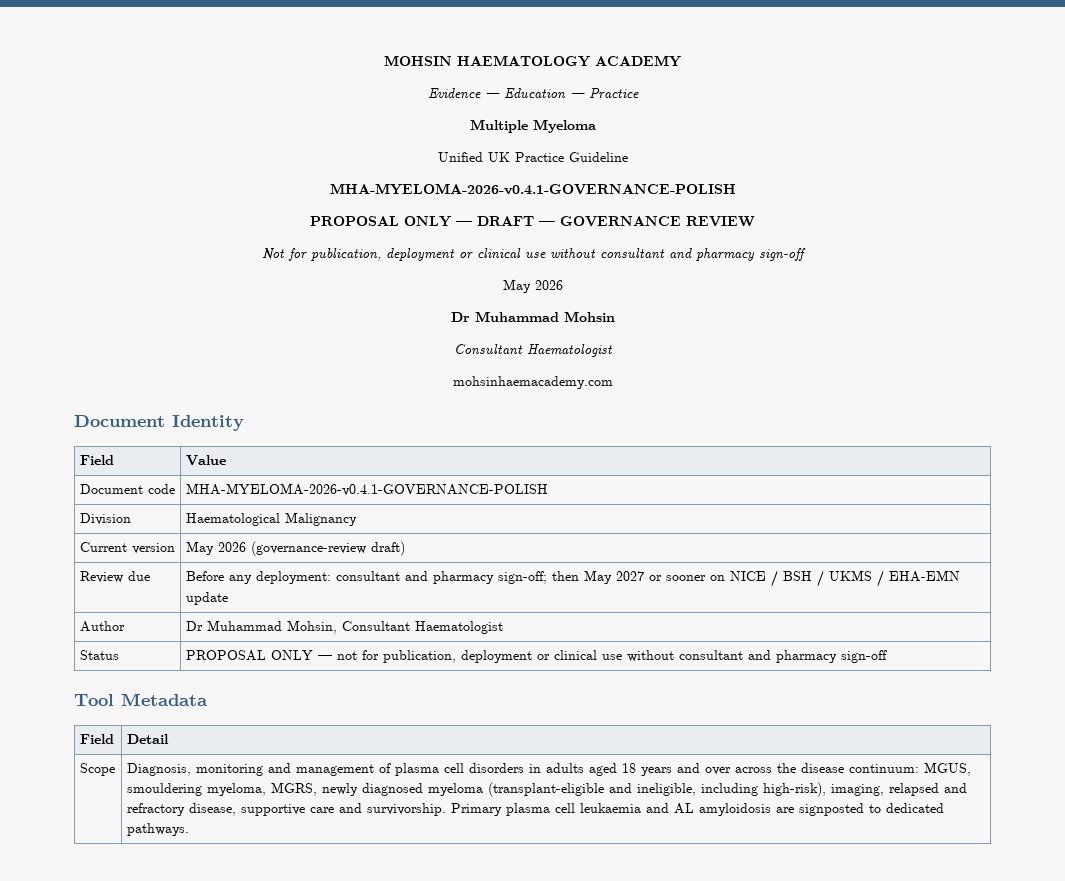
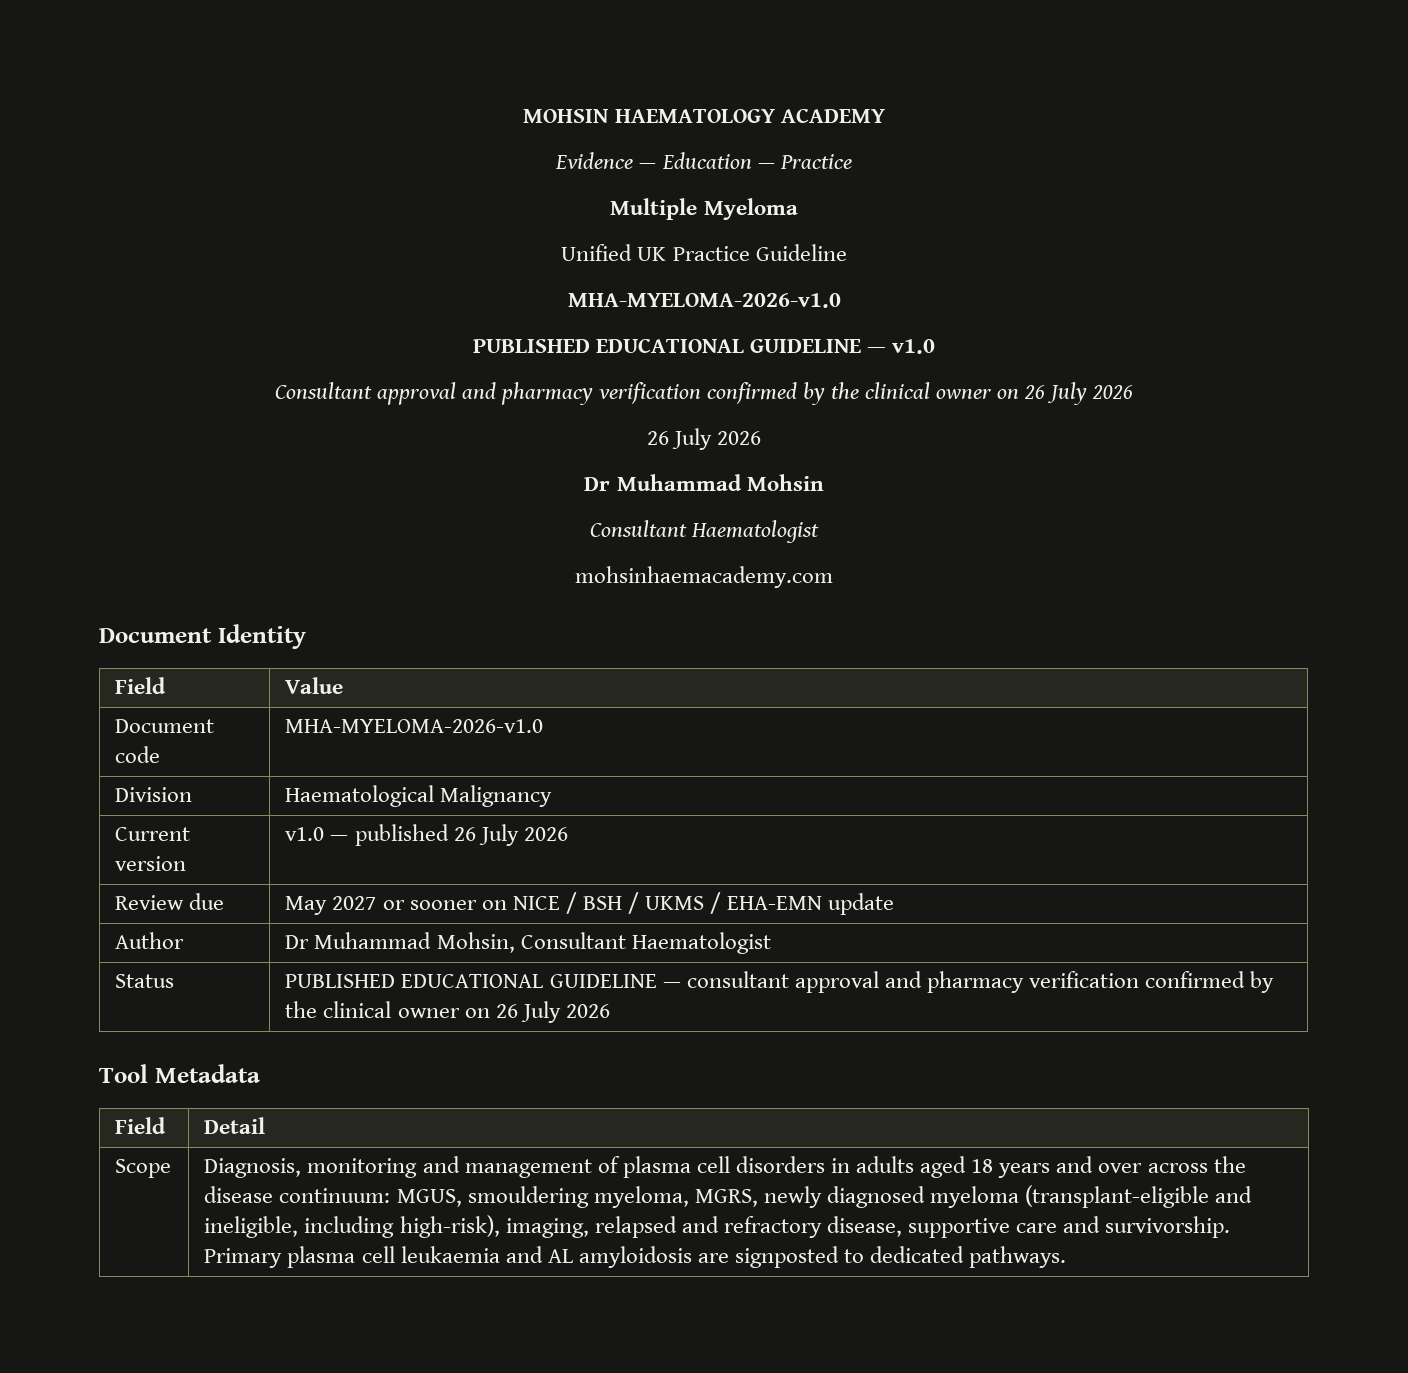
  Unified UK Practice Guideline
- MHA-MYELOMA-2026-v0.4.1-GOVERNANCE-POLISH
- PROPOSAL ONLY — DRAFT — GOVERNANCE REVIEW
- Not for publication, deployment or clinical use without consultant and pharmacy sign-off
- May 2026
+ MHA-MYELOMA-2026-v1.0
+ PUBLISHED EDUCATIONAL GUIDELINE — v1.0
+ Consultant approval and pharmacy verification confirmed by the clinical owner on 26 July 2026
+ 26 July 2026
- Document code | MHA-MYELOMA-2026-v0.4.1-GOVERNANCE-POLISH
+ Document code | MHA-MYELOMA-2026-v1.0
- Current version | May 2026 (governance-review draft)
+ Current version | v1.0 — published 26 July 2026
- Review due | Before any deployment: consultant and pharmacy sign-off; then May 2027 or sooner on NICE / BSH / UKMS / EHA-EMN update
+ Review due | May 2027 or sooner on NICE / BSH / UKMS / EHA-EMN update
- Status | PROPOSAL ONLY — not for publication, deployment or clinical use without consultant and pharmacy sign-off
+ Status | PUBLISHED EDUCATIONAL GUIDELINE — consultant approval and pharmacy verification confirmed by the clinical owner on 26 July 2026

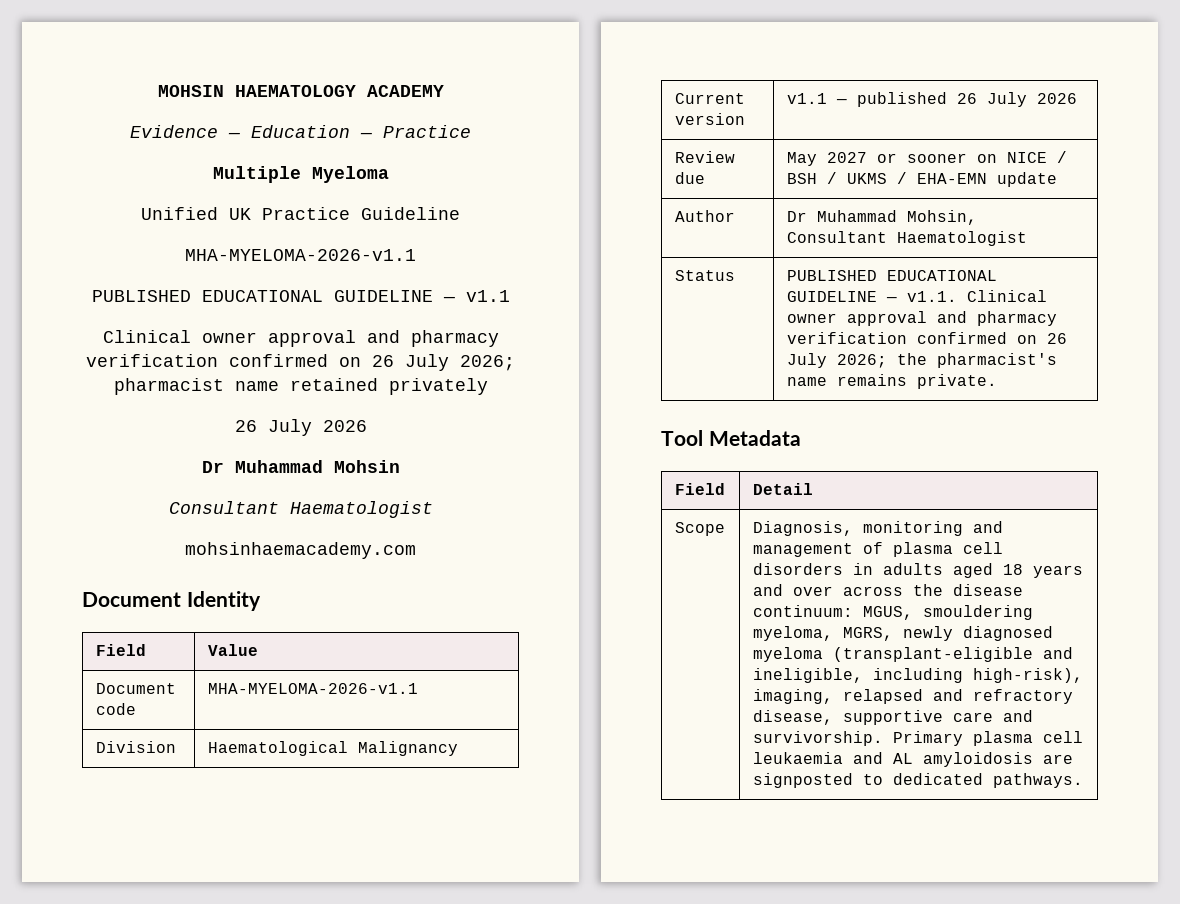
  Unified UK Practice Guideline
- MHA-MYELOMA-2026-v1.0
- PUBLISHED EDUCATIONAL GUIDELINE — v1.0
- Consultant approval and pharmacy verification confirmed by the clinical owner on 26 July 2026
+ MHA-MYELOMA-2026-v1.1
+ PUBLISHED EDUCATIONAL GUIDELINE — v1.1
+ Clinical owner approval and pharmacy verification confirmed on 26 July 2026; pharmacist name retained privately
- Document code | MHA-MYELOMA-2026-v1.0
+ Document code | MHA-MYELOMA-2026-v1.1
- Current version | v1.0 — published 26 July 2026
+ Current version | v1.1 — published 26 July 2026
- Status | PUBLISHED EDUCATIONAL GUIDELINE — consultant approval and pharmacy verification confirmed by the clinical owner on 26 July 2026
+ Status | PUBLISHED EDUCATIONAL GUIDELINE — v1.1. Clinical owner approval and pharmacy verification confirmed on 26 July 2026; the pharmacist's name remains private.

